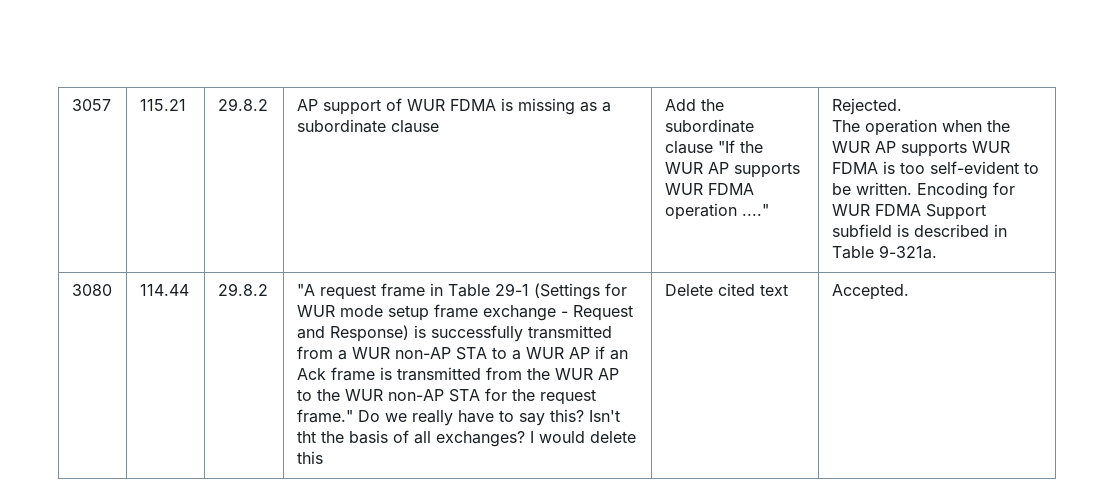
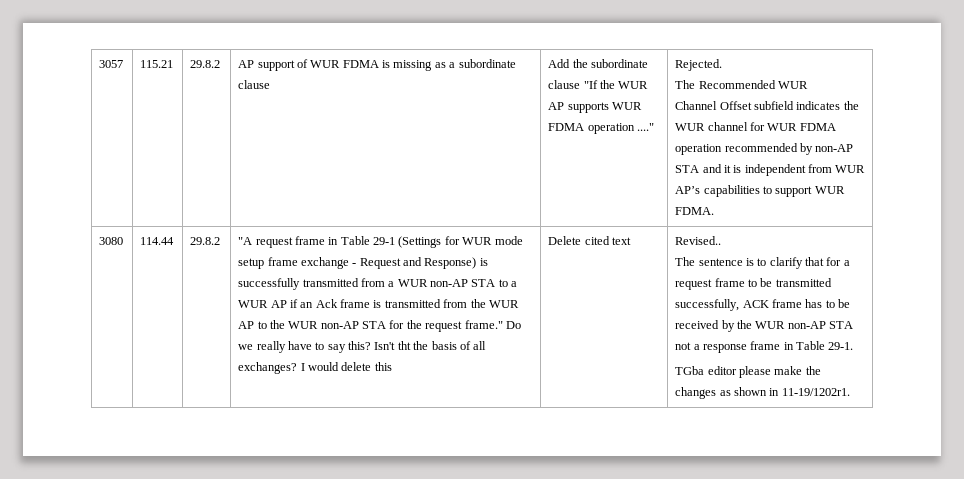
- The operation when the WUR AP supports WUR FDMA is too self-evident to be written. Encoding for WUR FDMA Support subfield is described in Table 9-321a.
+ The Recommended WUR
+ Channel Offset subfield indicates the WUR channel for WUR FDMA operation recommended by non-AP STA and it is independent from WUR AP’s capabilities to support WUR FDMA.
- Accepted.
+ Revised..
+ The sentence is to clarify that for a request frame to be transmitted successfully, ACK frame has to be received by the WUR non-AP STA not a response frame in Table 29-1.
+ TGba editor please make the changes as shown in 11-19/1202r1.

